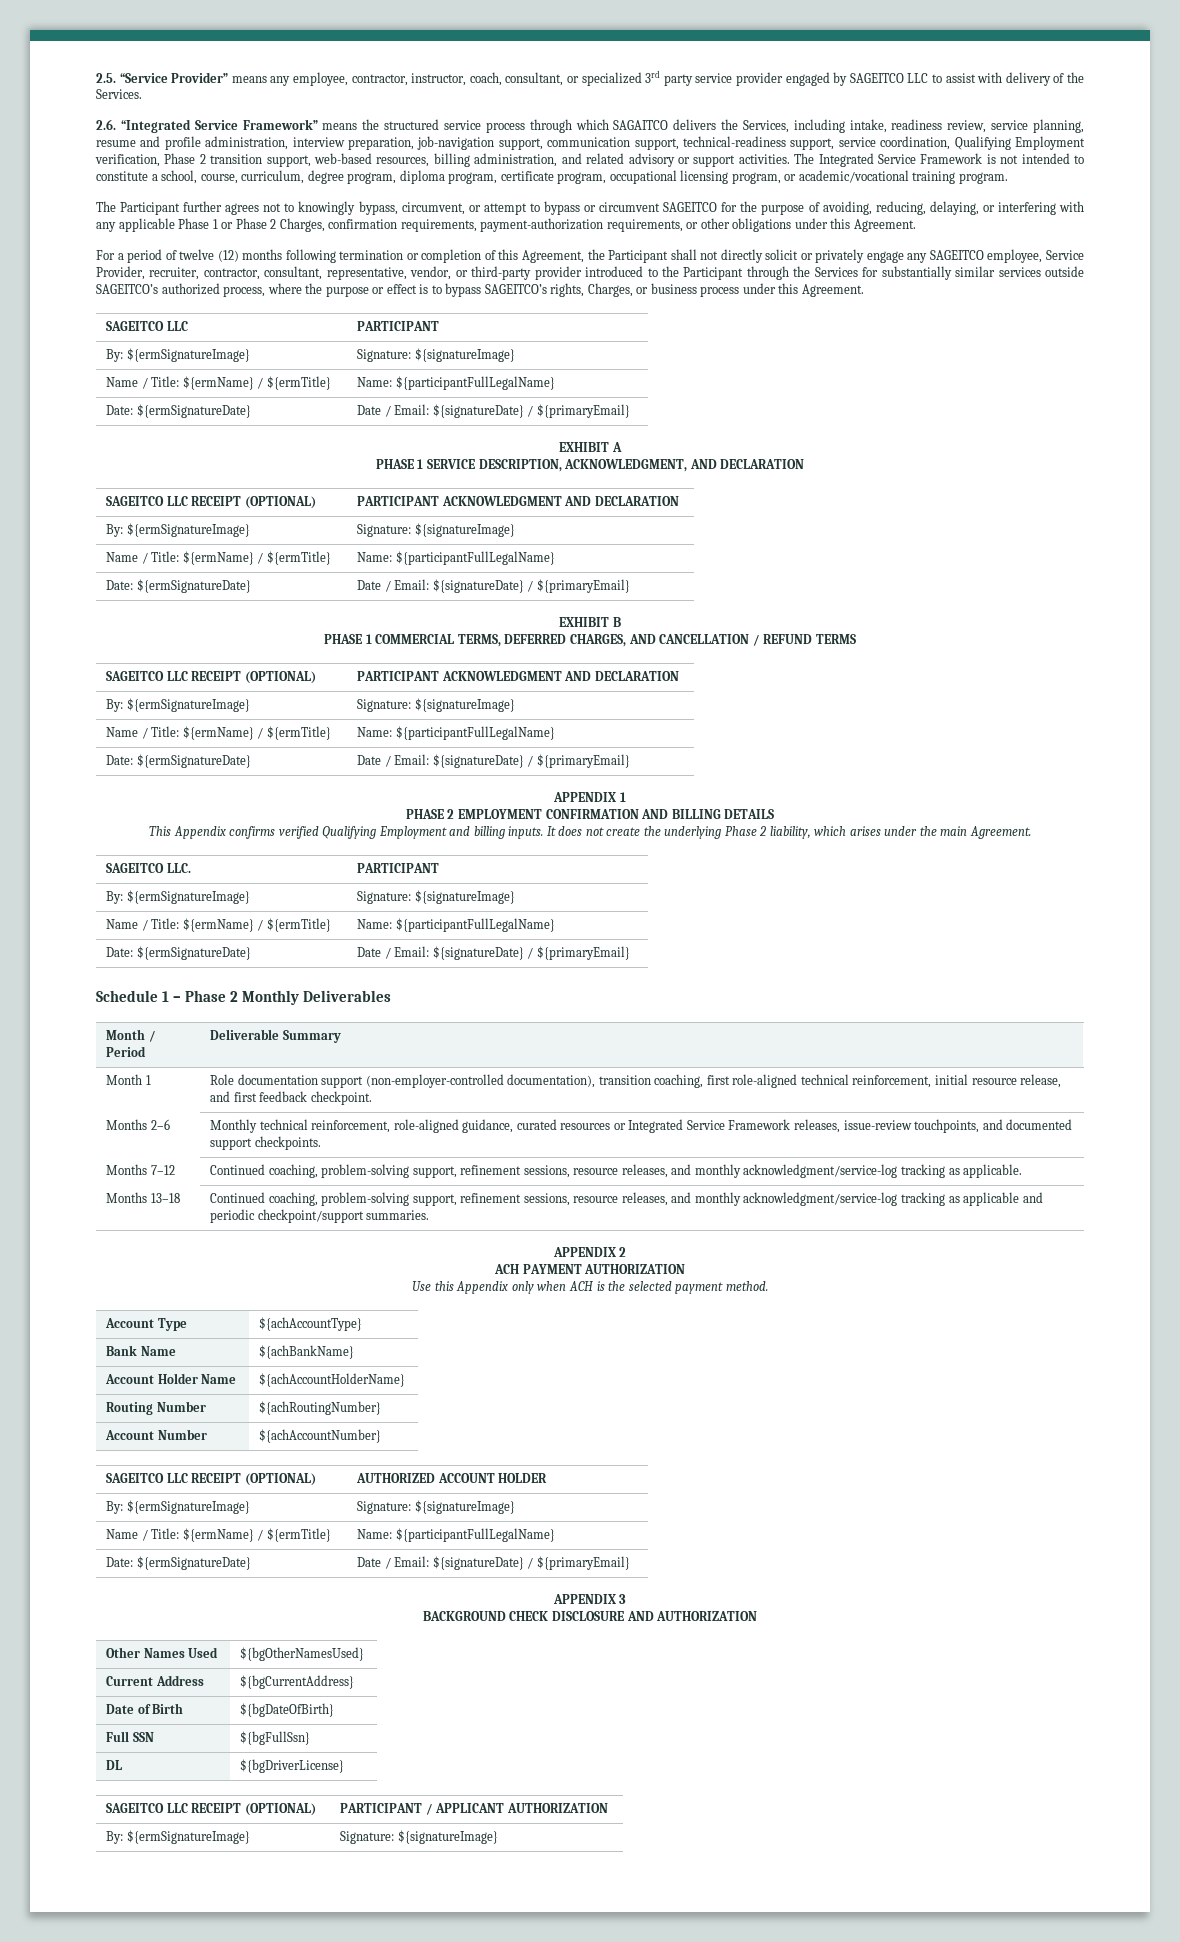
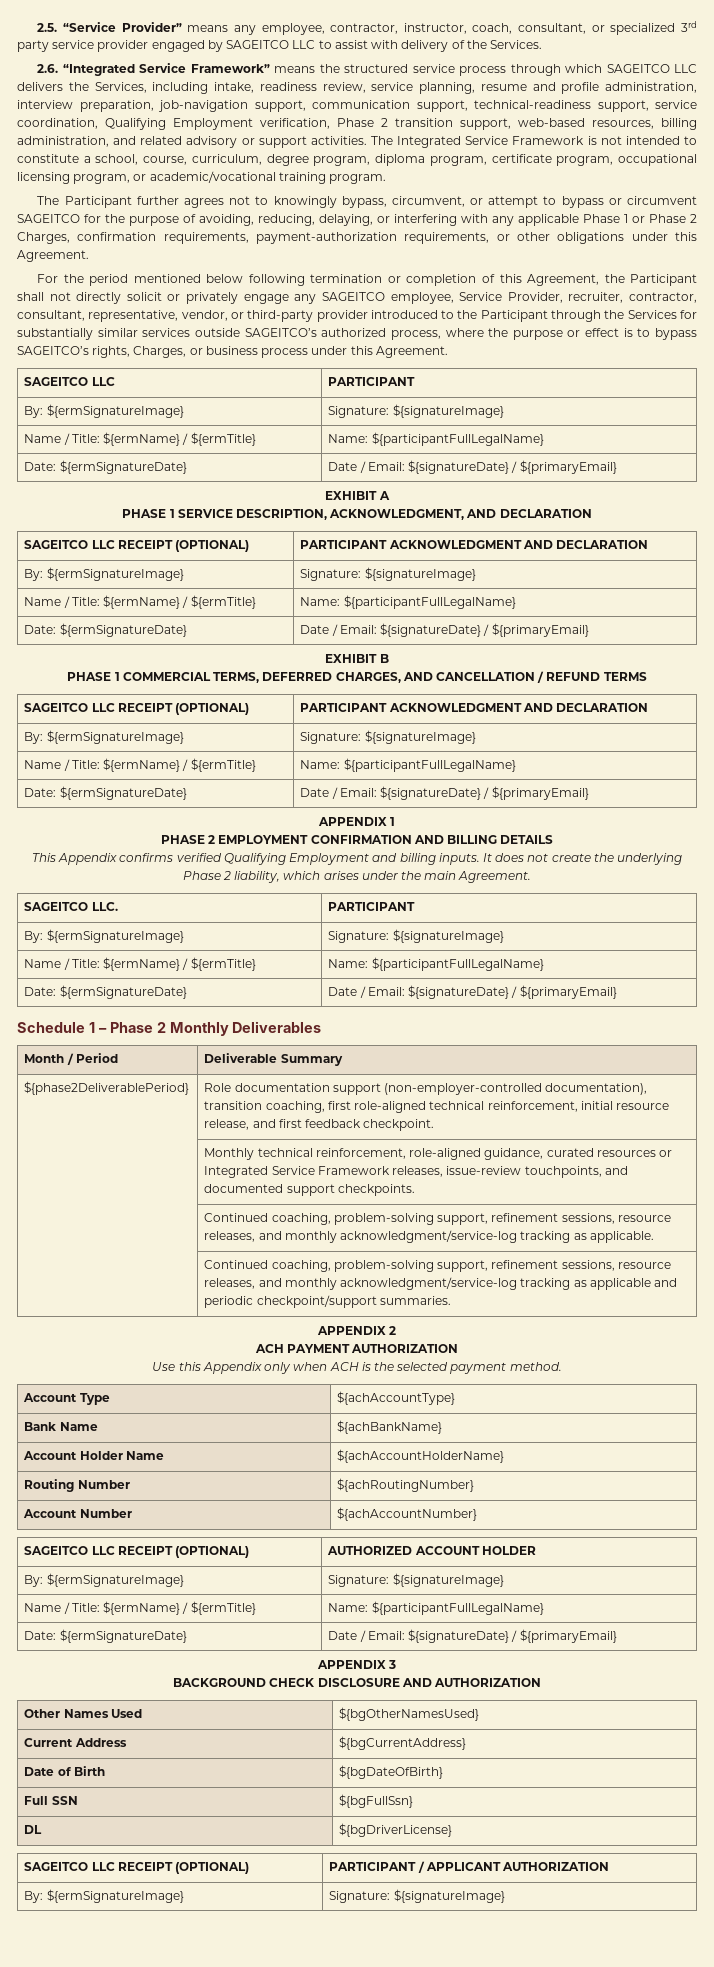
- 2.6. “Integrated Service Framework” means the structured service process through which SAGAITCO delivers the Services, including intake, readiness review, service planning, resume and profile administration, interview preparation, job-navigation support, communication support, technical-readiness support, service coordination, Qualifying Employment verification, Phase 2 transition support, web-based resources, billing administration, and related advisory or support activities.
+ 2.6. “Integrated Service Framework” means the structured service process through which SAGEITCO LLC delivers the Services, including intake, readiness review, service planning, resume and profile administration, interview preparation, job-navigation support, communication support, technical-readiness support, service coordination, Qualifying Employment verification, Phase 2 transition support, web-based resources, billing administration, and related advisory or support activities.
- For a period of twelve (12) months following termination or completion of this Agreement, the Participant shall not directly solicit or privately engage any SAGEITCO employee, Service Provider, recruiter, contractor, consultant, representative, vendor, or third-party provider introduced to the Participant through the Services for substantially similar services outside SAGEITCO’s authorized process, where the purpose or effect is to bypass SAGEITCO’s rights, Charges, or business process under this Agreement.
+ For the period mentioned below following termination or completion of this Agreement, the Participant shall not directly solicit or privately engage any SAGEITCO employee, Service Provider, recruiter, contractor, consultant, representative, vendor, or third-party provider introduced to the Participant through the Services for substantially similar services outside SAGEITCO’s authorized process, where the purpose or effect is to bypass SAGEITCO’s rights, Charges, or business process under this Agreement.
- Month 1 | Role documentation support (non-employer-controlled documentation), transition coaching, first role-aligned technical reinforcement, initial resource release, and first feedback checkpoint.
+ ${phase2DeliverablePeriod} | Role documentation support (non-employer-controlled documentation), transition coaching, first role-aligned technical reinforcement, initial resource release, and first feedback checkpoint.
- Months 2–6 | Monthly technical reinforcement, role-aligned guidance, curated resources or Integrated Service Framework releases, issue-review touchpoints, and documented support checkpoints.
+ | Monthly technical reinforcement, role-aligned guidance, curated resources or Integrated Service Framework releases, issue-review touchpoints, and documented support checkpoints.
- Months 7–12 | Continued coaching, problem-solving support, refinement sessions, resource releases, and monthly acknowledgment/service-log tracking as applicable.
+ | Continued coaching, problem-solving support, refinement sessions, resource releases, and monthly acknowledgment/service-log tracking as applicable.
- Months 13–18 | Continued coaching, problem-solving support, refinement sessions, resource releases, and monthly acknowledgment/service-log tracking as applicable and periodic checkpoint/support summaries.
+ | Continued coaching, problem-solving support, refinement sessions, resource releases, and monthly acknowledgment/service-log tracking as applicable and periodic checkpoint/support summaries.

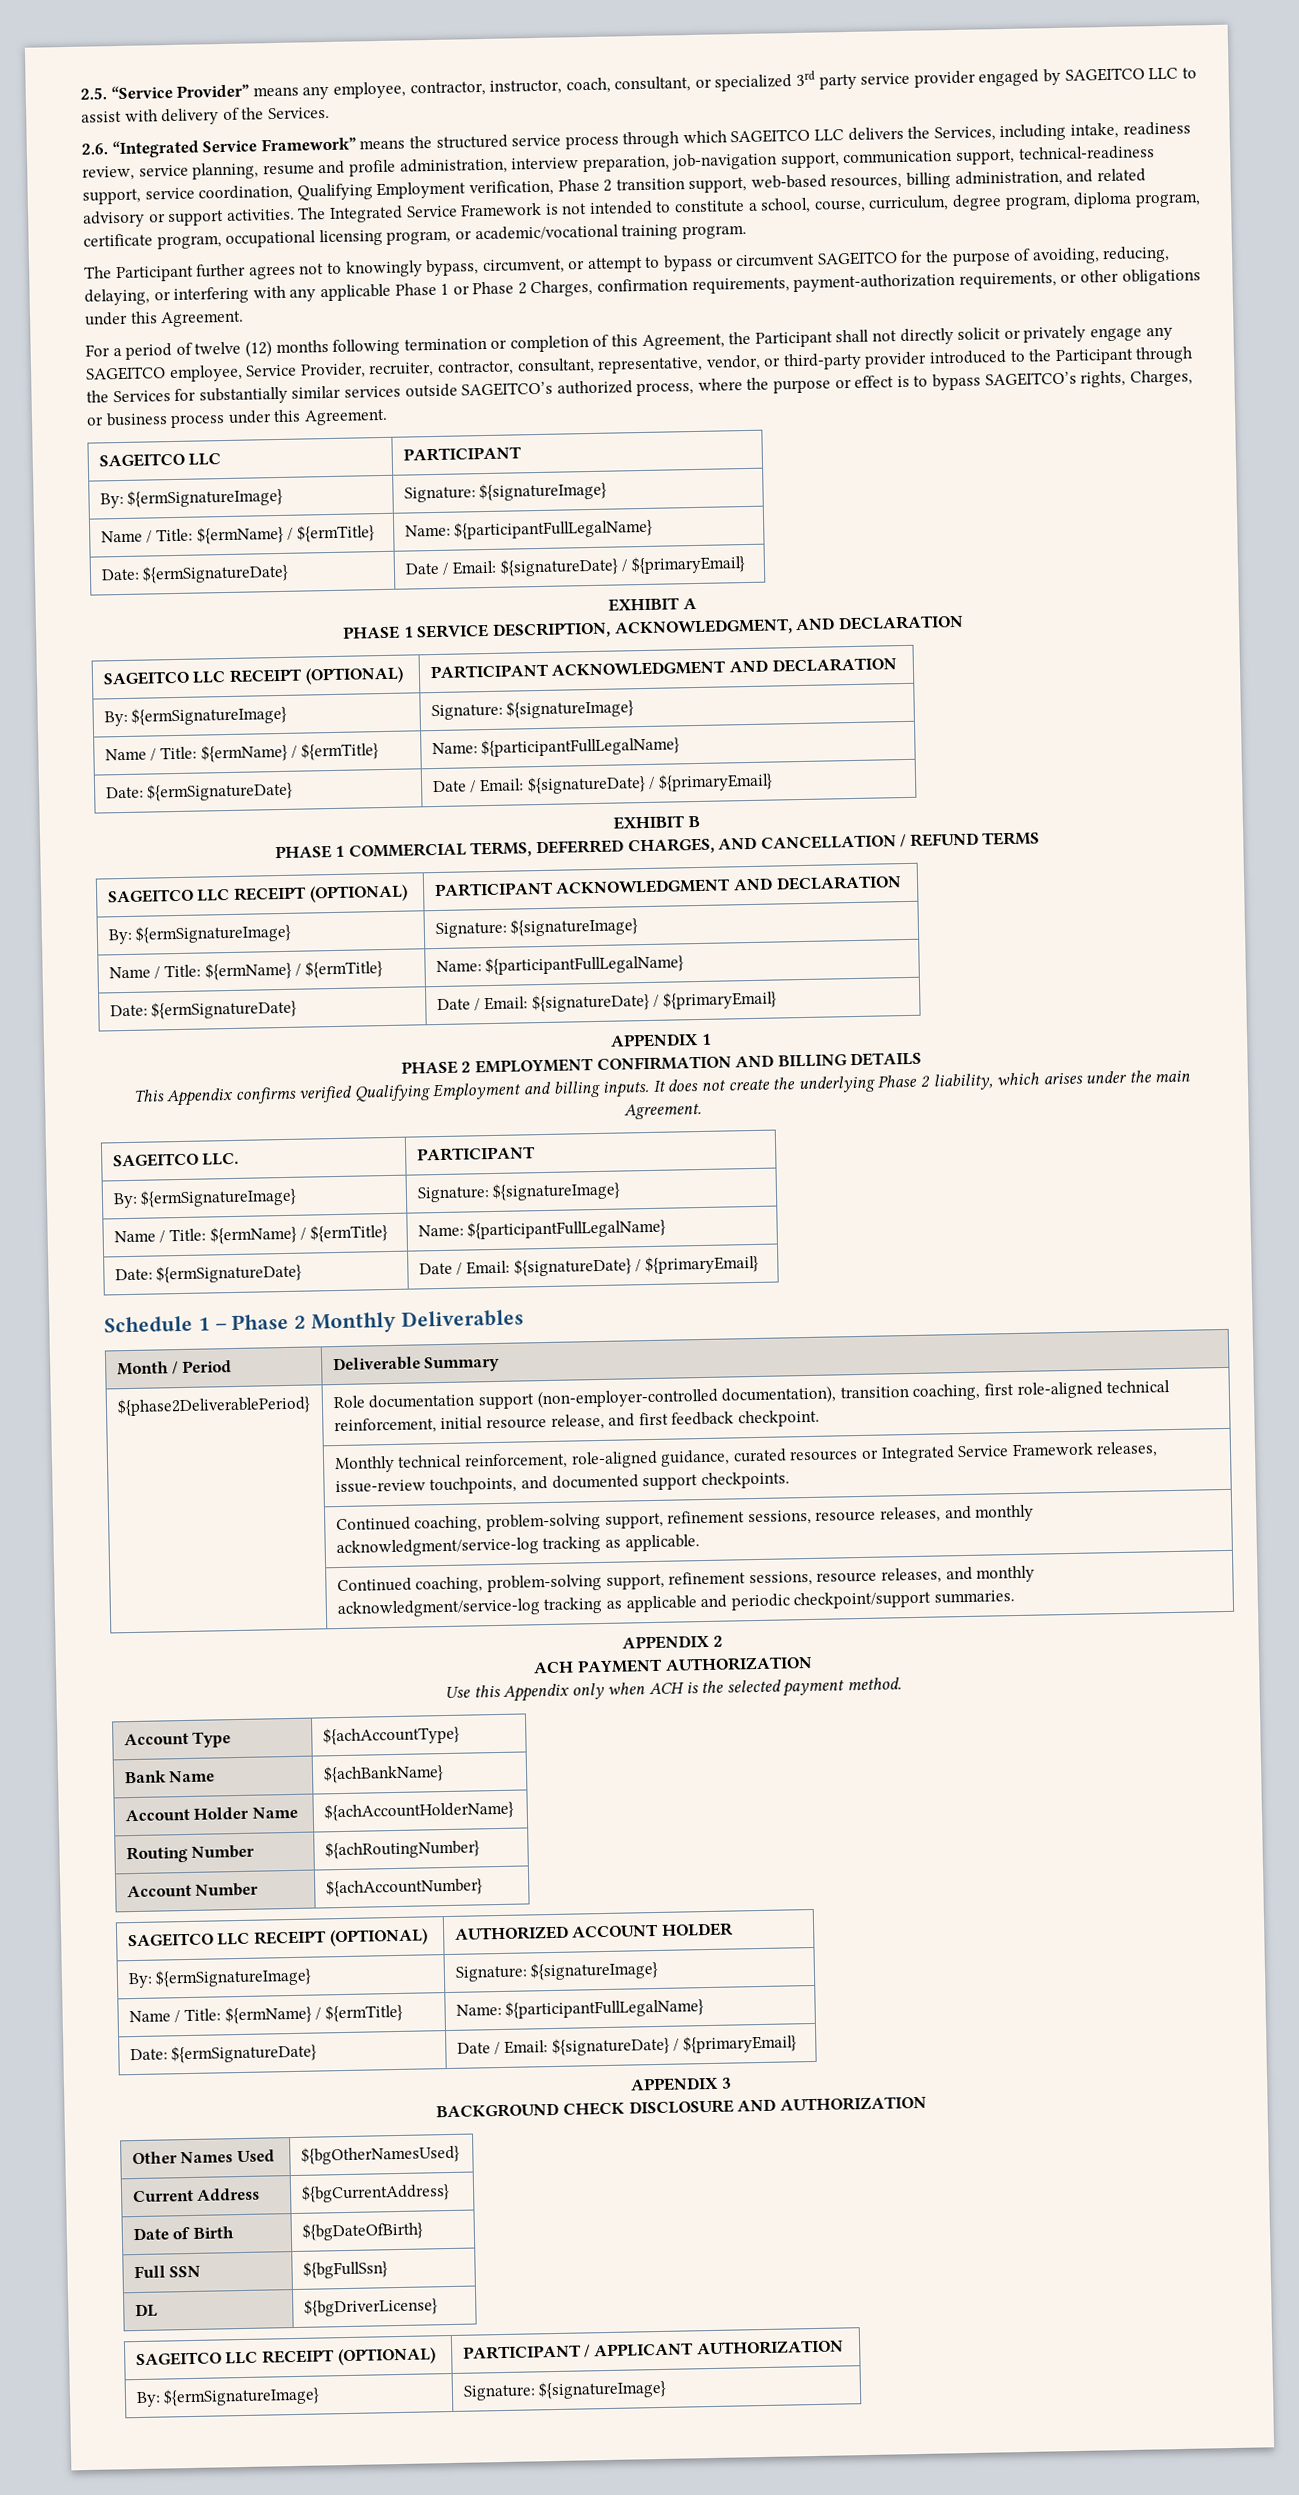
- For the period mentioned below following termination or completion of this Agreement, the Participant shall not directly solicit or privately engage any SAGEITCO employee, Service Provider, recruiter, contractor, consultant, representative, vendor, or third-party provider introduced to the Participant through the Services for substantially similar services outside SAGEITCO’s authorized process, where the purpose or effect is to bypass SAGEITCO’s rights, Charges, or business process under this Agreement.
+ For a period of twelve (12) months following termination or completion of this Agreement, the Participant shall not directly solicit or privately engage any SAGEITCO employee, Service Provider, recruiter, contractor, consultant, representative, vendor, or third-party provider introduced to the Participant through the Services for substantially similar services outside SAGEITCO’s authorized process, where the purpose or effect is to bypass SAGEITCO’s rights, Charges, or business process under this Agreement.

